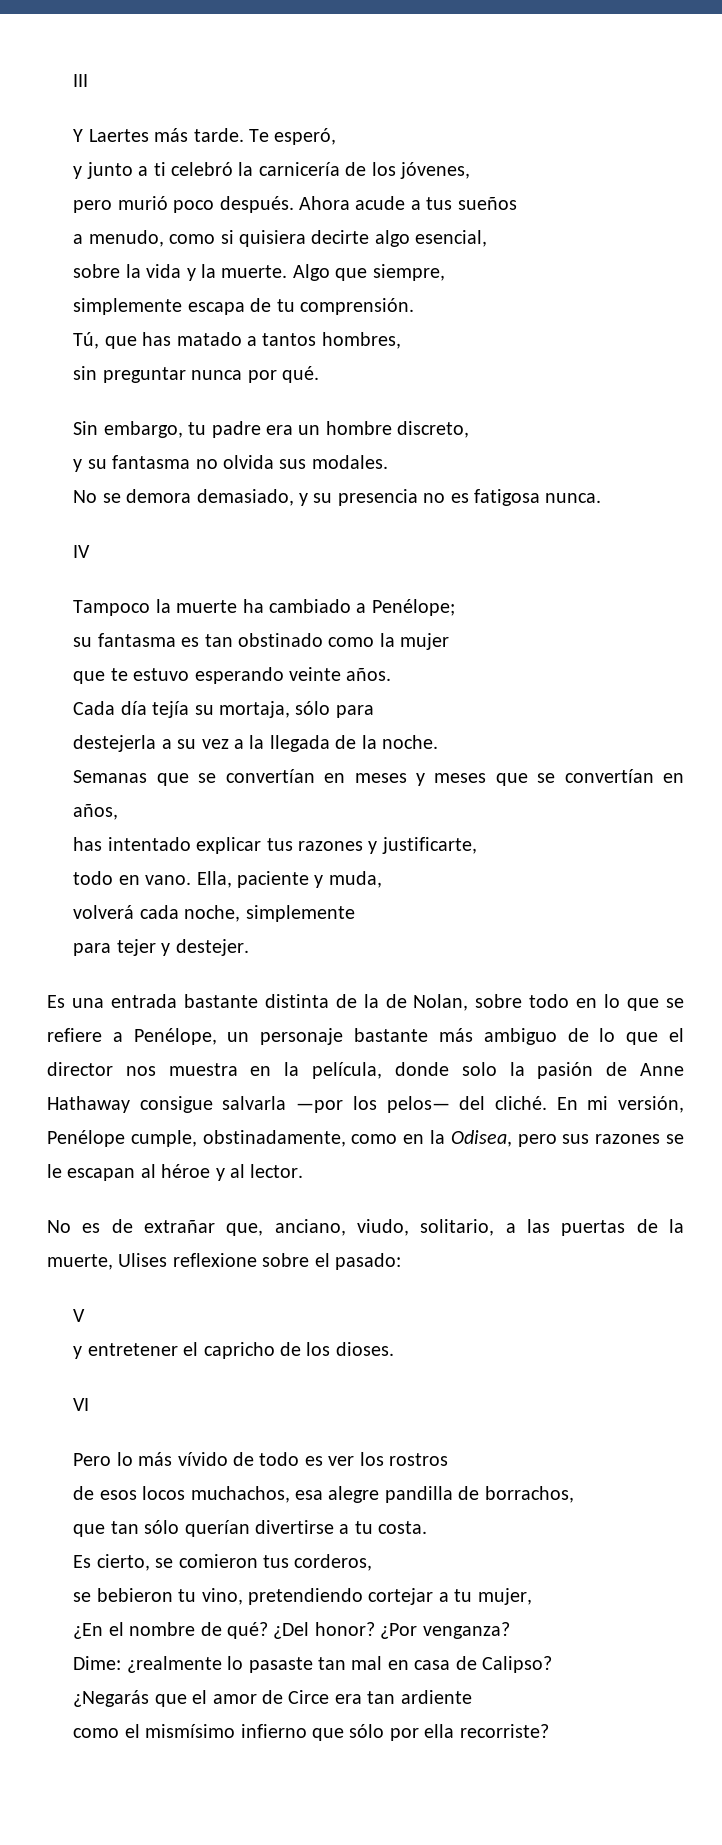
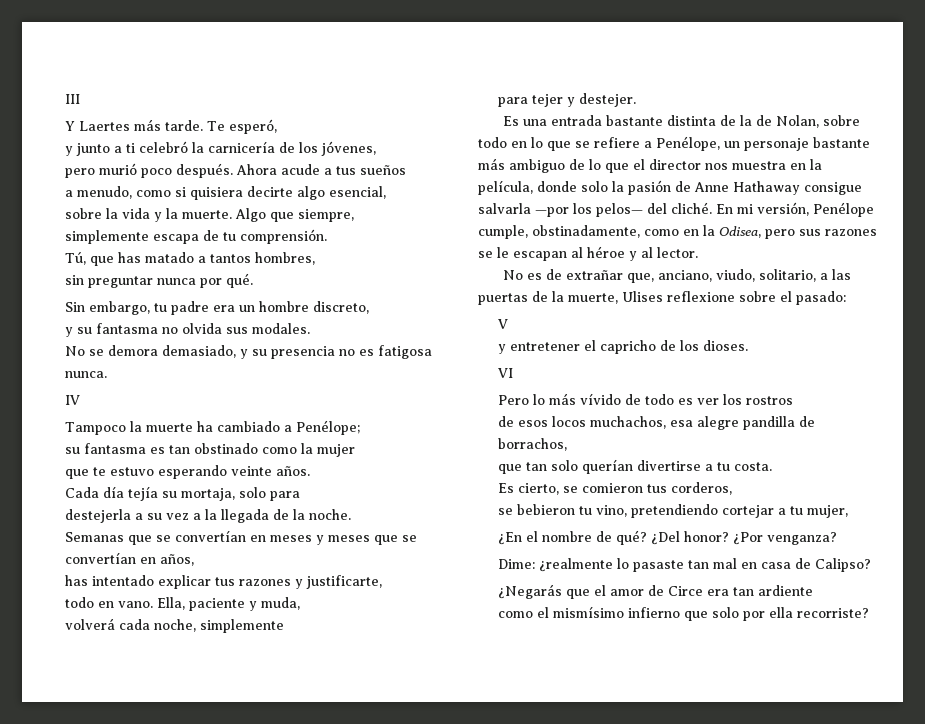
- Cada día tejía su mortaja, sólo para
+ Cada día tejía su mortaja, solo para
- que tan sólo querían divertirse a tu costa.
+ que tan solo querían divertirse a tu costa.
- como el mismísimo infierno que sólo por ella recorriste?
+ como el mismísimo infierno que solo por ella recorriste?

